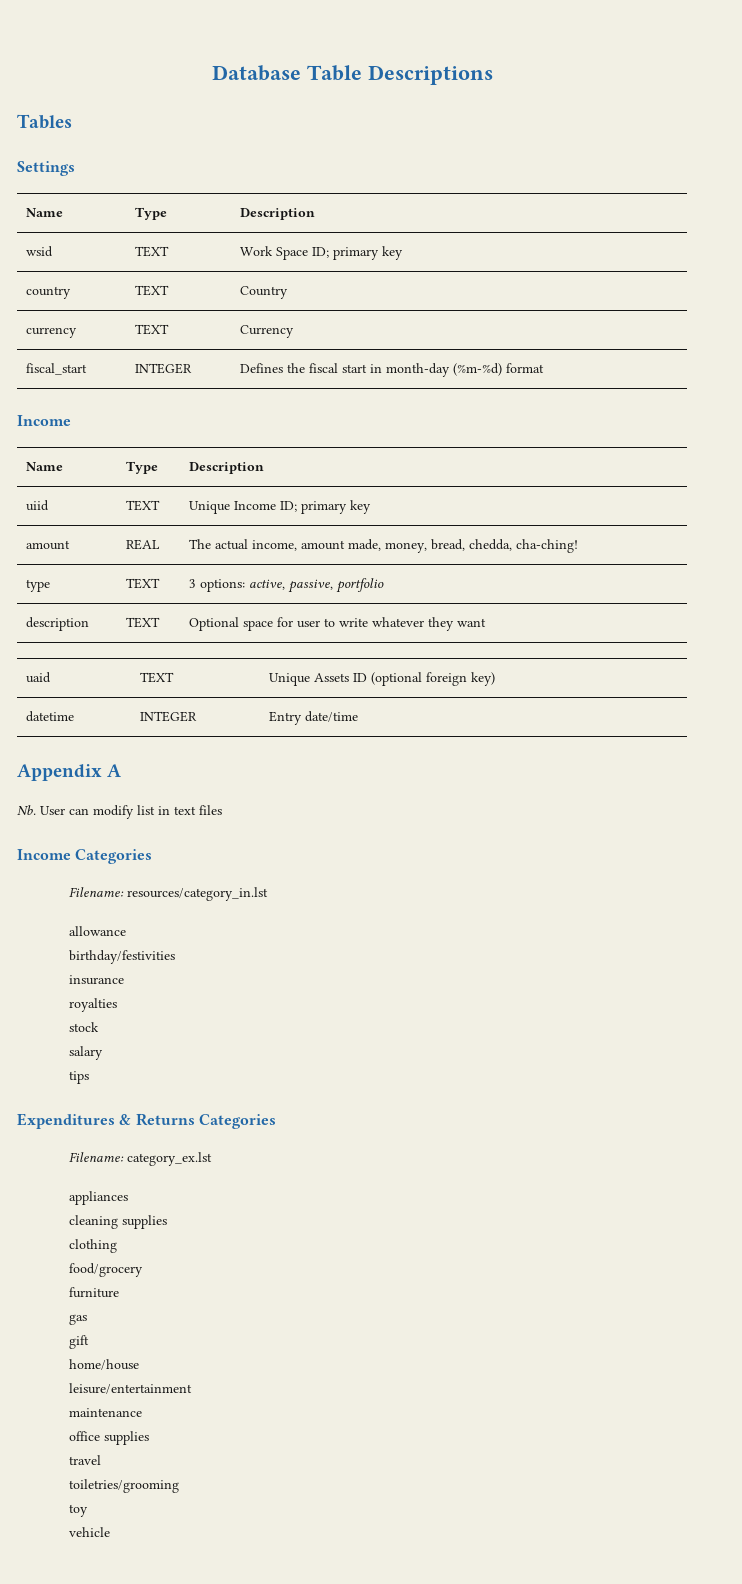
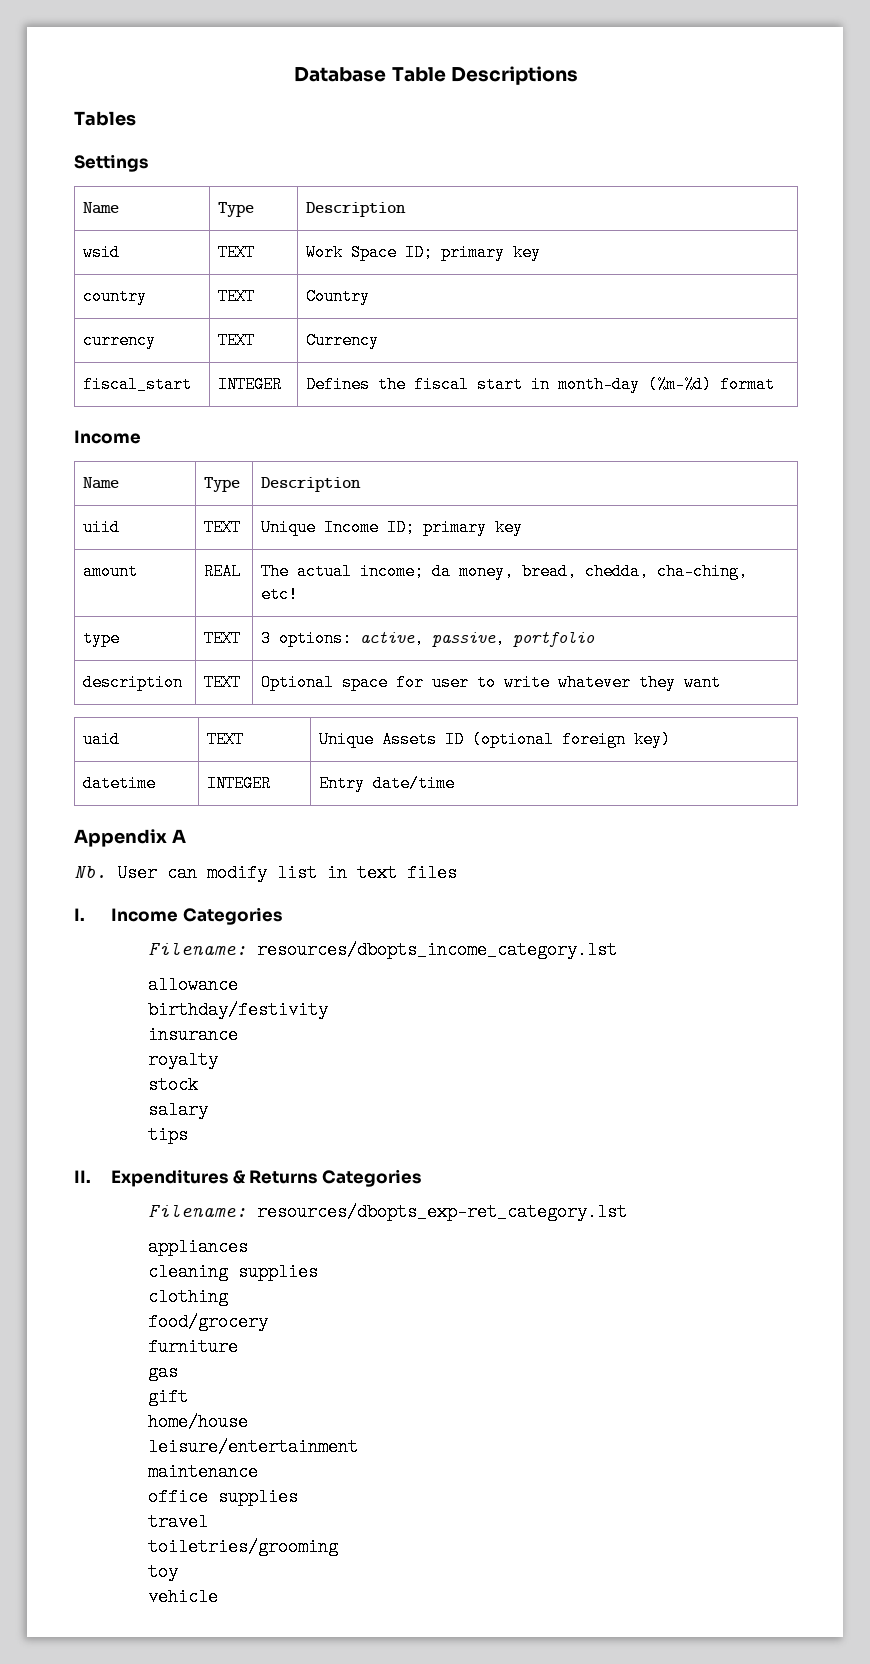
- amount | REAL | The actual income, amount made, money, bread, chedda, cha-ching!
+ amount | REAL | The actual income; da money, bread, chedda, cha-ching, etc!
- Income Categories
+ I. Income Categories
- Filename: resources/category_in.lst
+ Filename: resources/dbopts_income_category.lst
- birthday/festivities
+ birthday/festivity
- royalties
+ royalty
- Expenditures & Returns Categories
+ II. Expenditures & Returns Categories
- Filename: category_ex.lst
+ Filename: resources/dbopts_exp-ret_category.lst

